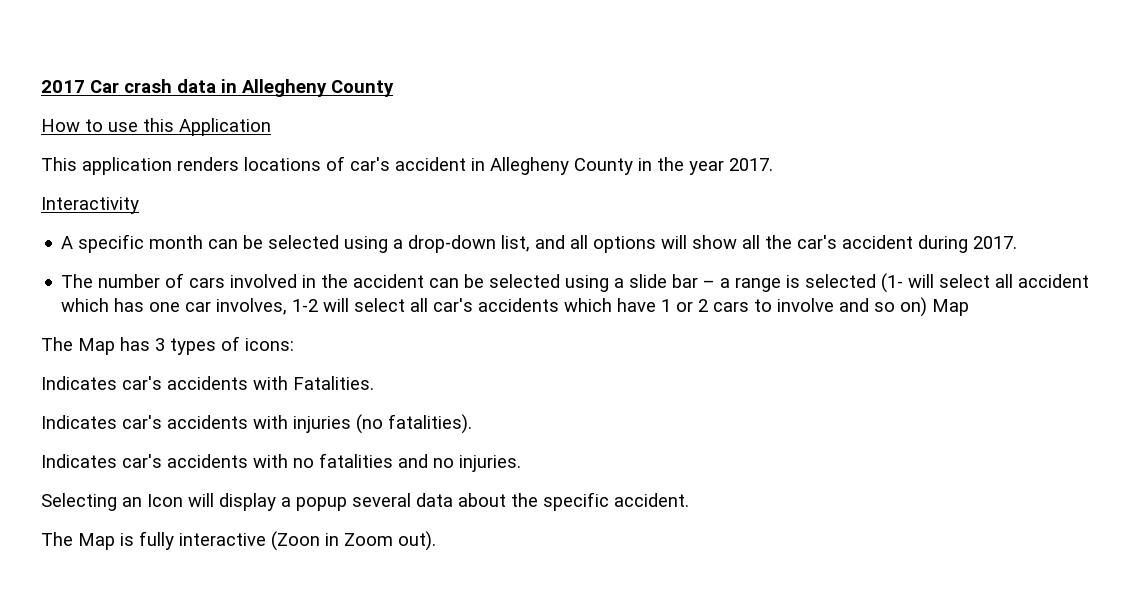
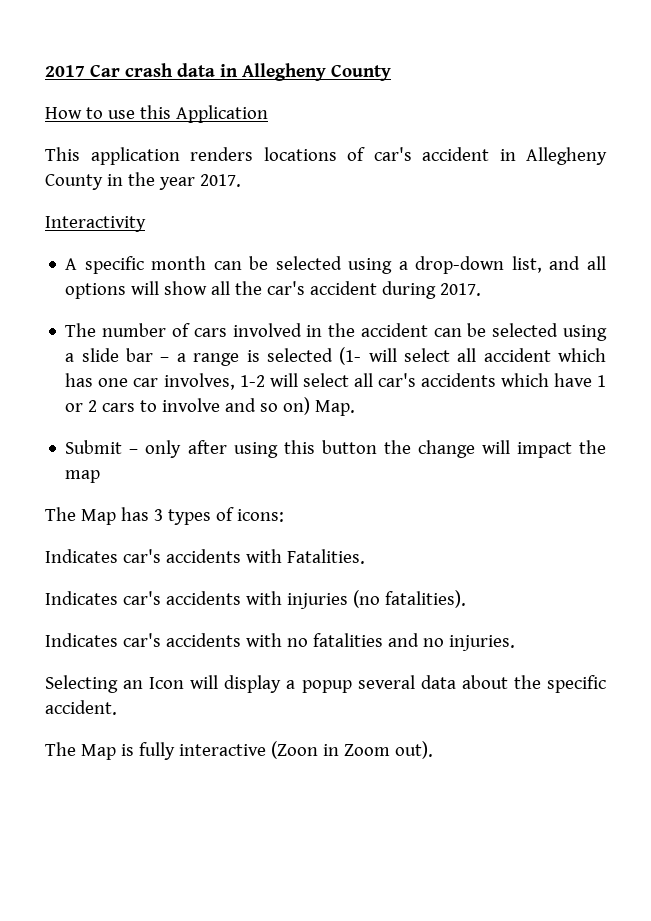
- The number of cars involved in the accident can be selected using a slide bar – a range is selected (1- will select all accident which has one car involves, 1-2 will select all car's accidents which have 1 or 2 cars to involve and so on) Map
+ The number of cars involved in the accident can be selected using a slide bar – a range is selected (1- will select all accident which has one car involves, 1-2 will select all car's accidents which have 1 or 2 cars to involve and so on) Map.
+ Submit – only after using this button the change will impact the map

